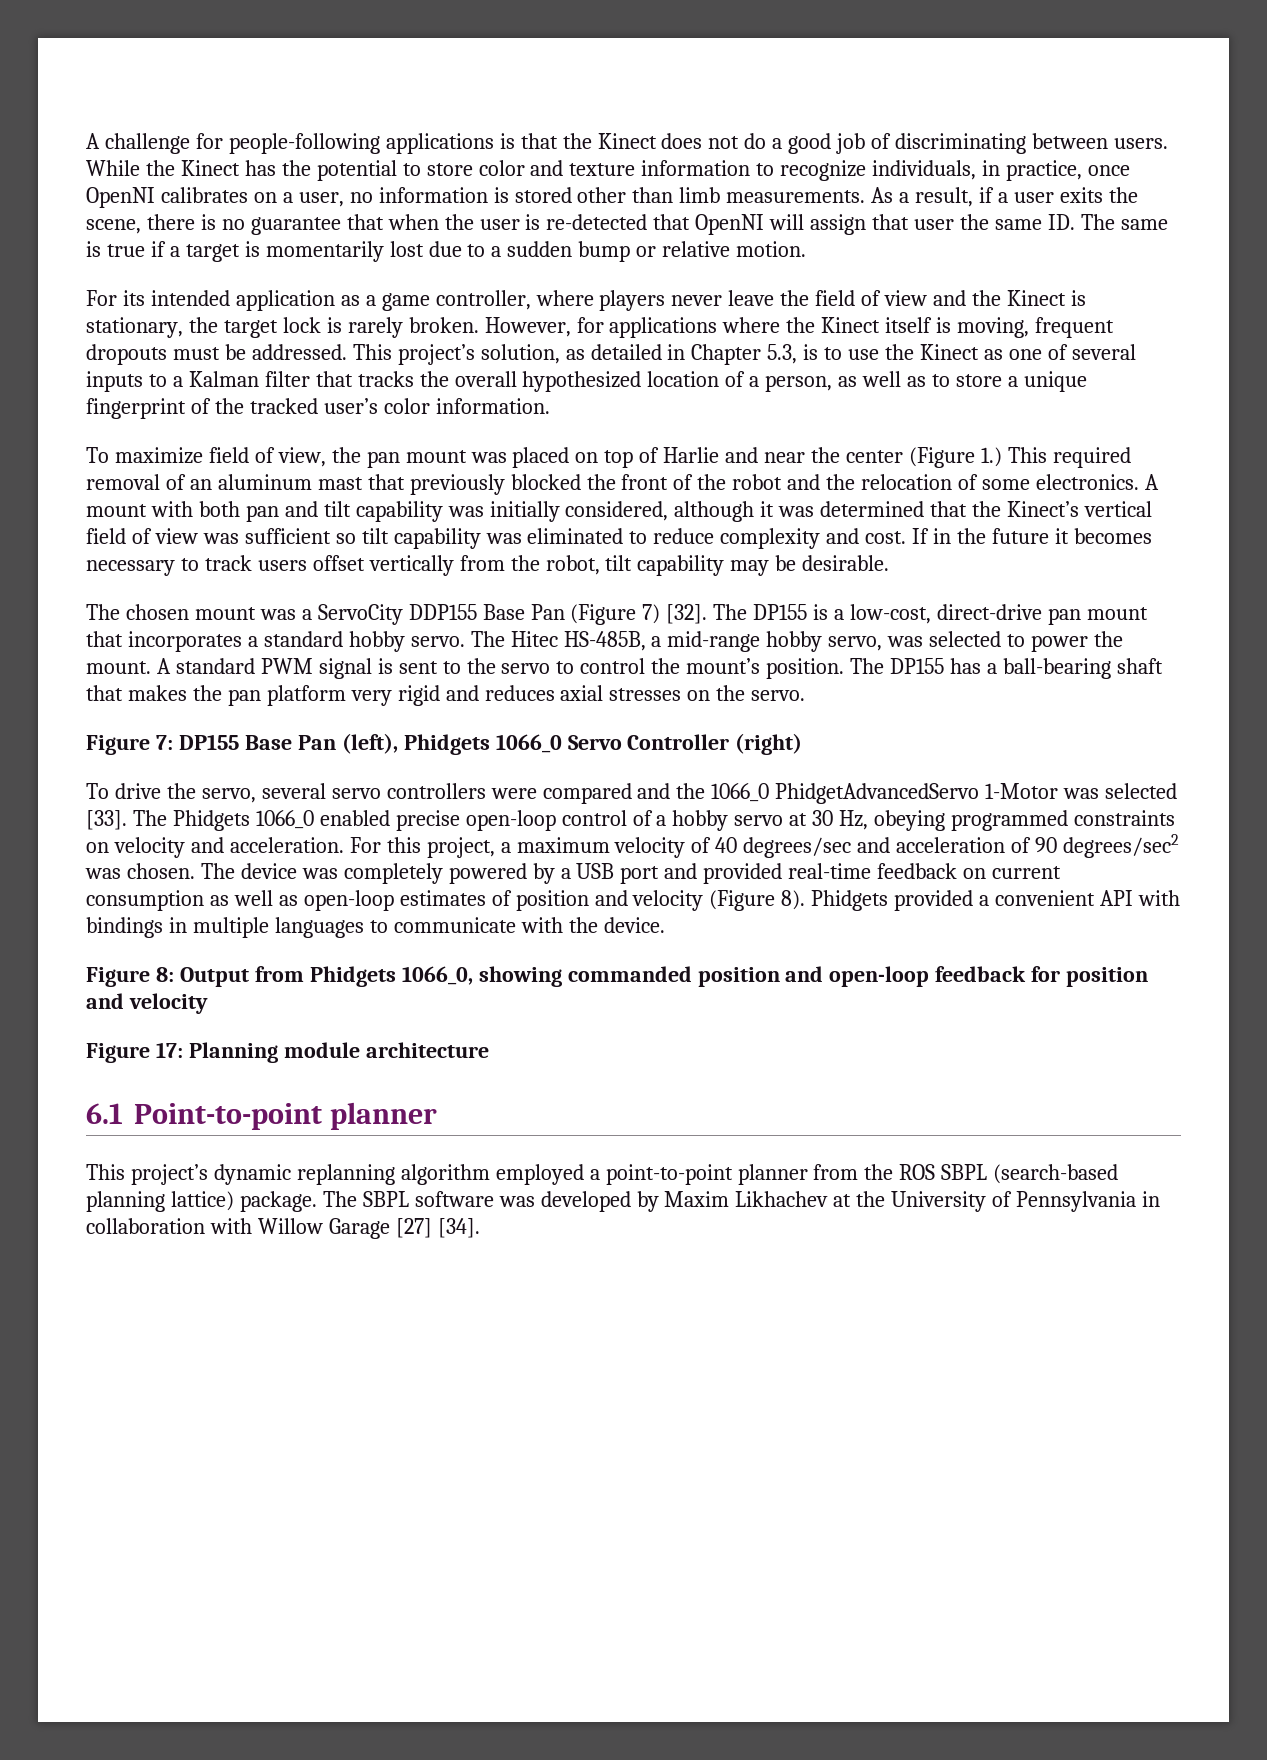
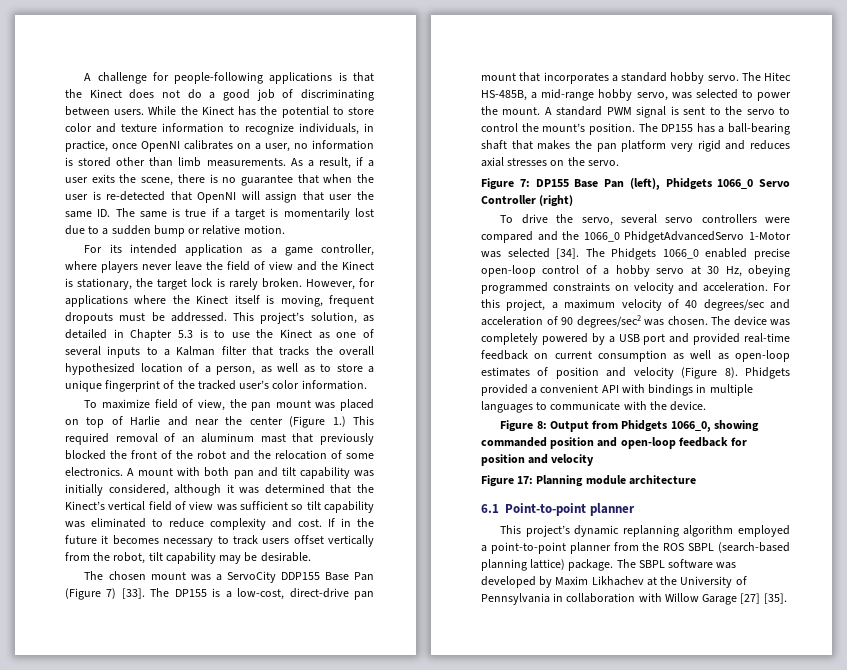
- This project’s solution, as detailed in Chapter 5.3, is to use the Kinect as one of several inputs to a Kalman filter that tracks the overall hypothesized location of a person, as well as to store a unique fingerprint of the tracked user’s color information.
+ This project’s solution, as detailed in Chapter 5.3 is to use the Kinect as one of several inputs to a Kalman filter that tracks the overall hypothesized location of a person, as well as to store a unique fingerprint of the tracked user’s color information.
- The chosen mount was a ServoCity DDP155 Base Pan (Figure 7) [32].
+ The chosen mount was a ServoCity DDP155 Base Pan (Figure 7) [33].
- To drive the servo, several servo controllers were compared and the 1066_0 PhidgetAdvancedServo 1-Motor was selected [33].
+ To drive the servo, several servo controllers were compared and the 1066_0 PhidgetAdvancedServo 1-Motor was selected [34].
- The SBPL software was developed by Maxim Likhachev at the University of Pennsylvania in collaboration with Willow Garage [27] [34].
+ The SBPL software was developed by Maxim Likhachev at the University of Pennsylvania in collaboration with Willow Garage [27] [35].

